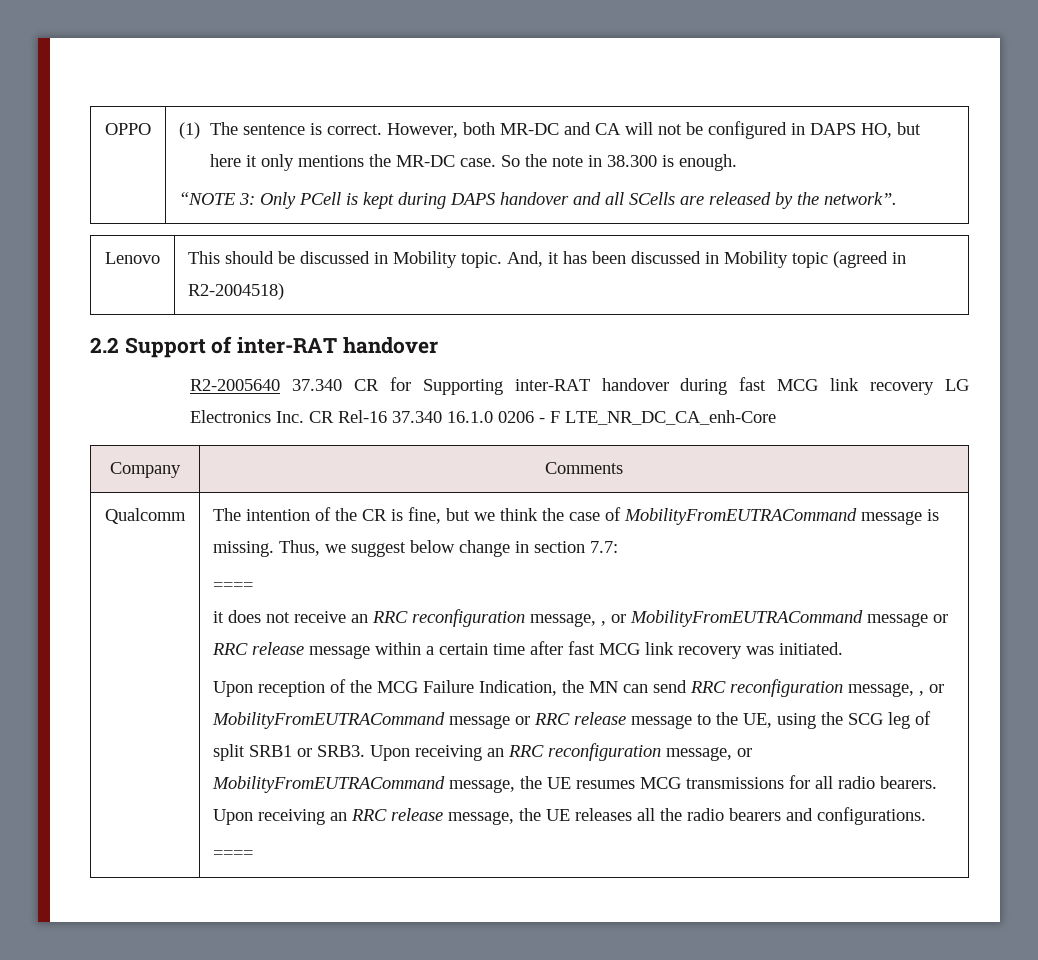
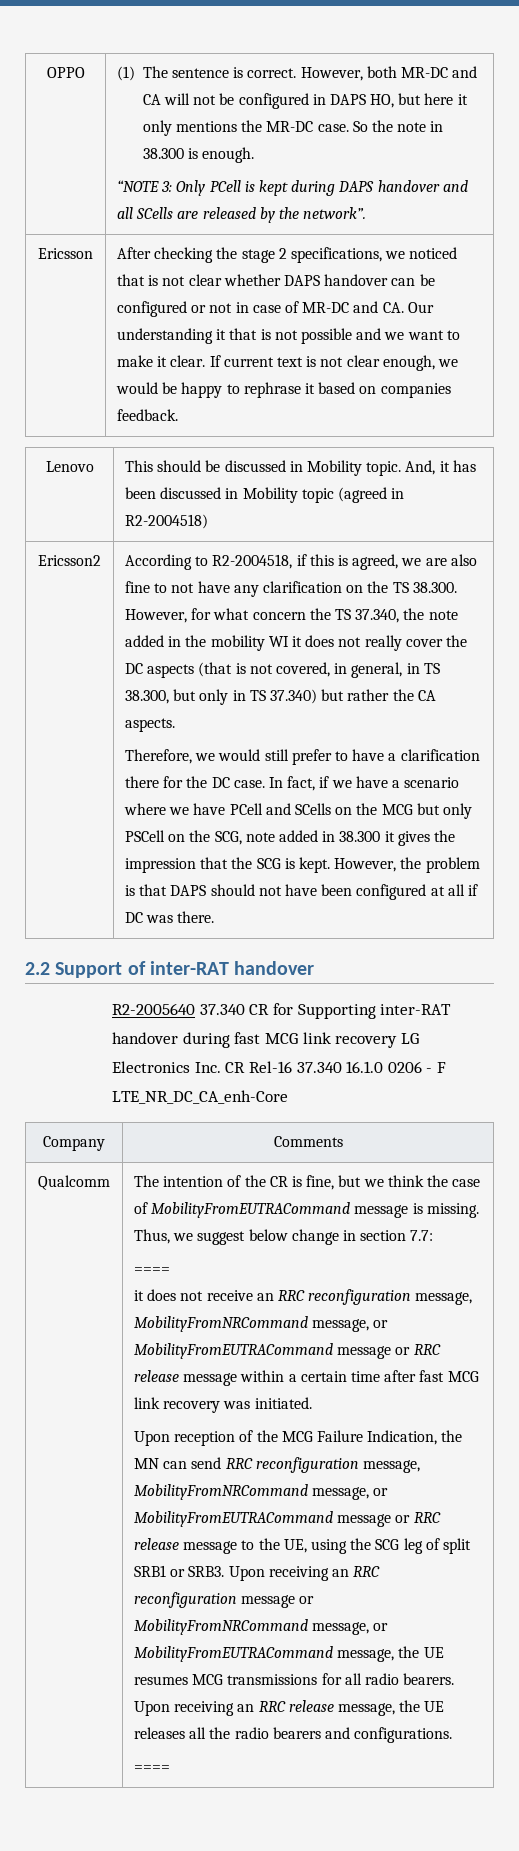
+ Ericsson | After checking the stage 2 specifications, we noticed that is not clear whether DAPS handover can be configured or not in case of MR-DC and CA. Our understanding it that is not possible and we want to make it clear. If current text is not clear enough, we would be happy to rephrase it based on companies feedback.
+ Ericsson2 | According to R2-2004518, if this is agreed, we are also fine to not have any clarification on the TS 38.300. However, for what concern the TS 37.340, the note added in the mobility WI it does not really cover the DC aspects (that is not covered, in general, in TS 38.300, but only in TS 37.340) but rather the CA aspects.
+ Therefore, we would still prefer to have a clarification there for the DC case. In fact, if we have a scenario where we have PCell and SCells on the MCG but only PSCell on the SCG, note added in 38.300 it gives the impression that the SCG is kept. However, the problem is that DAPS should not have been configured at all if DC was there.
- it does not receive an RRC reconfiguration message, , or MobilityFromEUTRACommand message or RRC release message within a certain time after fast MCG link recovery was initiated.
+ it does not receive an RRC reconfiguration message, MobilityFromNRCommand message, or MobilityFromEUTRACommand message or RRC release message within a certain time after fast MCG link recovery was initiated.
- Upon reception of the MCG Failure Indication, the MN can send RRC reconfiguration message, , or MobilityFromEUTRACommand message or RRC release message to the UE, using the SCG leg of split SRB1 or SRB3.
+ Upon reception of the MCG Failure Indication, the MN can send RRC reconfiguration message, MobilityFromNRCommand message, or MobilityFromEUTRACommand message or RRC release message to the UE, using the SCG leg of split SRB1 or SRB3.
- Upon receiving an RRC reconfiguration message, or MobilityFromEUTRACommand message, the UE resumes MCG transmissions for all radio bearers.
+ Upon receiving an RRC reconfiguration message or MobilityFromNRCommand message, or MobilityFromEUTRACommand message, the UE resumes MCG transmissions for all radio bearers.

